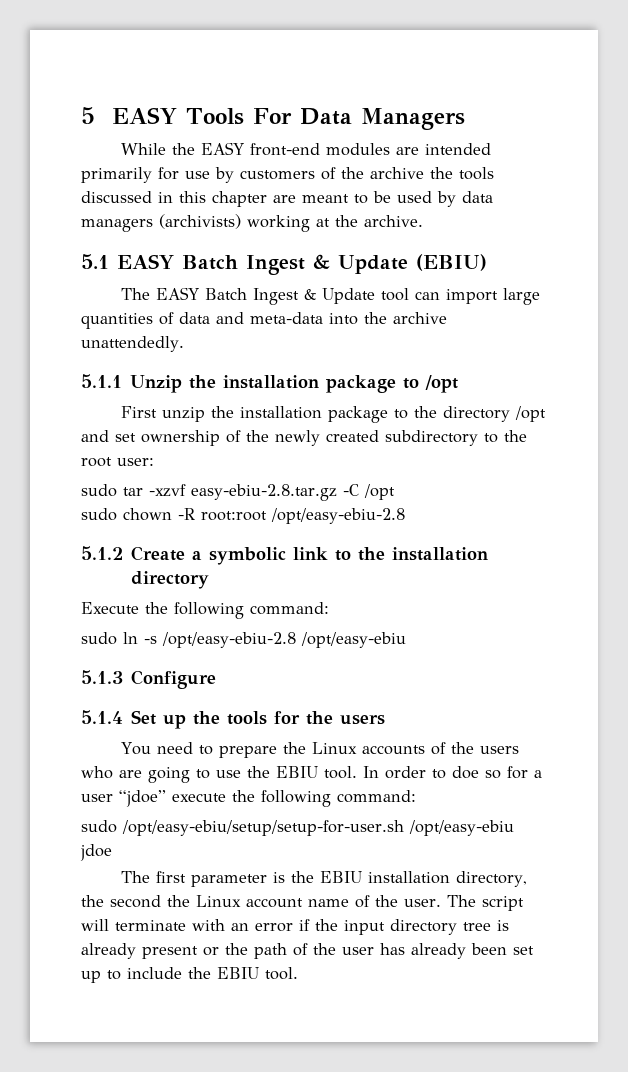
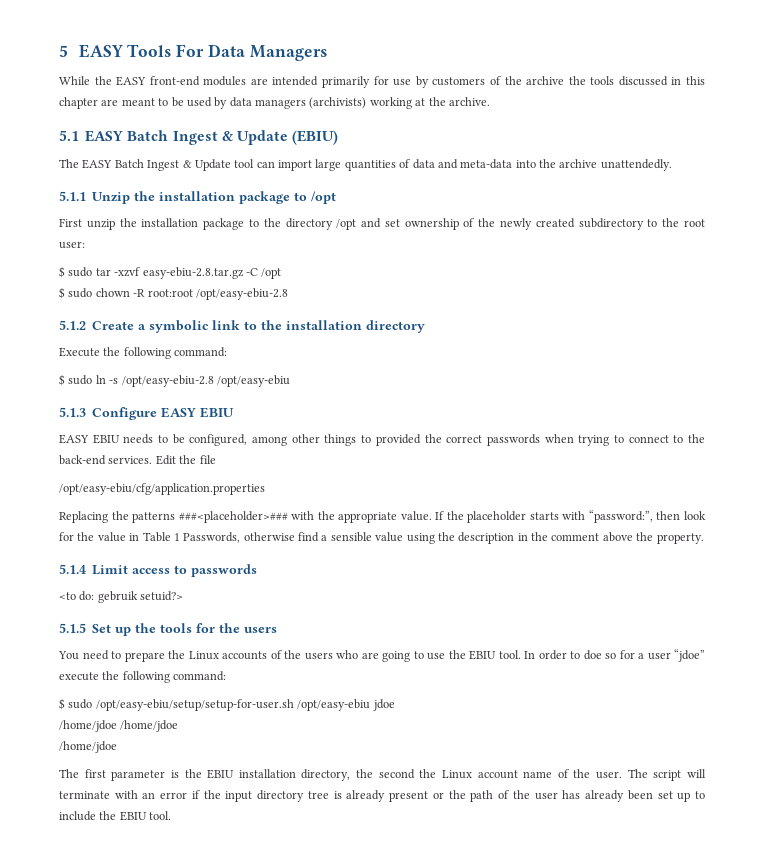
- sudo tar -xzvf easy-ebiu-2.8.tar.gz -C /opt
+ $ sudo tar -xzvf easy-ebiu-2.8.tar.gz -C /opt
- sudo chown -R root:root /opt/easy-ebiu-2.8
+ $ sudo chown -R root:root /opt/easy-ebiu-2.8
- sudo ln -s /opt/easy-ebiu-2.8 /opt/easy-ebiu
+ $ sudo ln -s /opt/easy-ebiu-2.8 /opt/easy-ebiu
- 5.1.3 Configure
- 5.1.4 Set up the tools for the users
+ 5.1.3 Configure EASY EBIU
+ EASY EBIU needs to be configured, among other things to provided the correct passwords when trying to connect to the back-end services. Edit the file
+ /opt/easy-ebiu/cfg/application.properties
+ Replacing the patterns ###<placeholder>### with the appropriate value. If the placeholder starts with “password:”, then look for the value in Table 1 Passwords, otherwise find a sensible value using the description in the comment above the property.
+ 5.1.4 Limit access to passwords
+ <to do: gebruik setuid?>
+ 5.1.5 Set up the tools for the users
- sudo /opt/easy-ebiu/setup/setup-for-user.sh /opt/easy-ebiu jdoe
+ $ sudo /opt/easy-ebiu/setup/setup-for-user.sh /opt/easy-ebiu jdoe
+ /home/jdoe /home/jdoe
+ /home/jdoe

